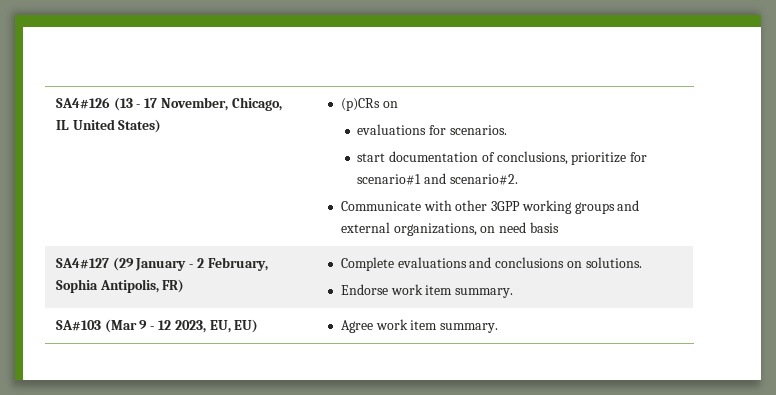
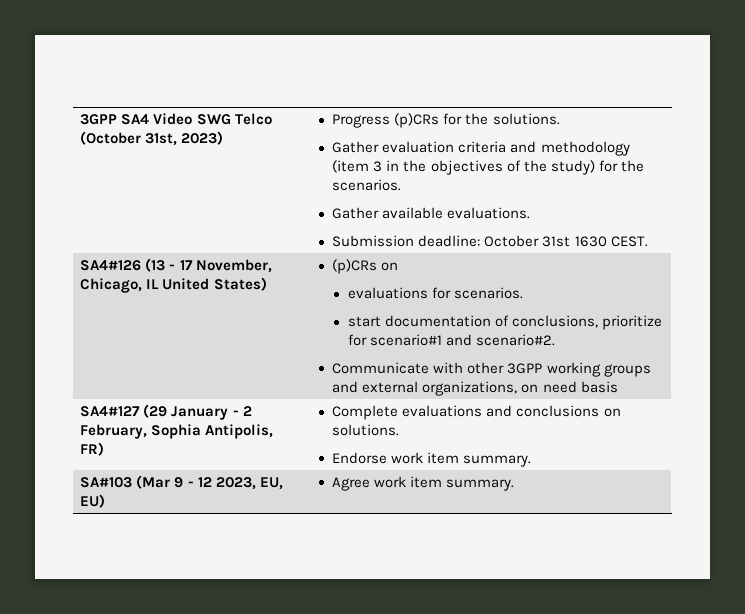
+ 3GPP SA4 Video SWG Telco (October 31st, 2023) | Progress (p)CRs for the solutions.
+ Gather evaluation criteria and methodology (item 3 in the objectives of the study) for the scenarios.
+ Gather available evaluations.
+ Submission deadline: October 31st 1630 CEST.

